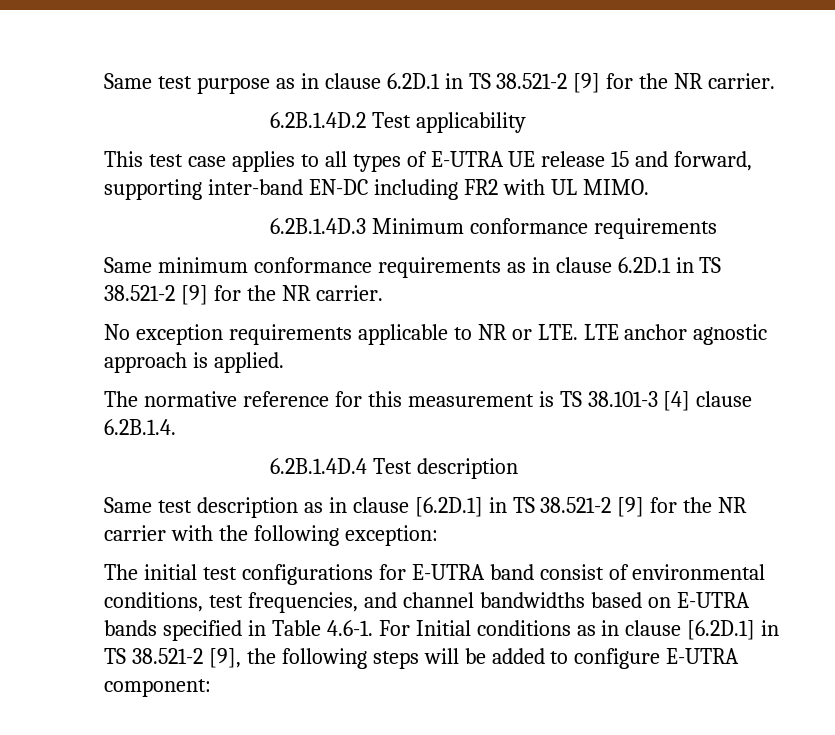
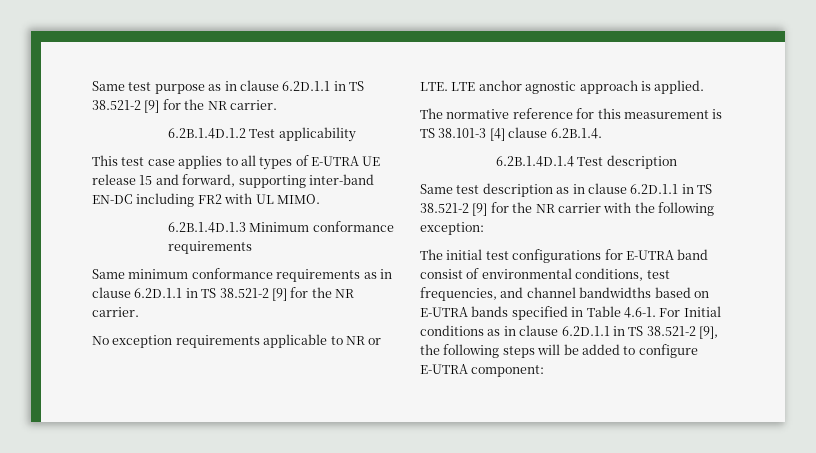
- Same test purpose as in clause 6.2D.1 in TS 38.521-2 [9] for the NR carrier.
- 6.2B.1.4D.2 Test applicability
+ Same test purpose as in clause 6.2D.1.1 in TS 38.521-2 [9] for the NR carrier.
+ 6.2B.1.4D.1.2 Test applicability
- 6.2B.1.4D.3 Minimum conformance requirements
+ 6.2B.1.4D.1.3 Minimum conformance requirements
- Same minimum conformance requirements as in clause 6.2D.1 in TS 38.521-2 [9] for the NR carrier.
+ Same minimum conformance requirements as in clause 6.2D.1.1 in TS 38.521-2 [9] for the NR carrier.
- 6.2B.1.4D.4 Test description
+ 6.2B.1.4D.1.4 Test description
- Same test description as in clause [6.2D.1] in TS 38.521-2 [9] for the NR carrier with the following exception:
+ Same test description as in clause 6.2D.1.1 in TS 38.521-2 [9] for the NR carrier with the following exception:
- The initial test configurations for E-UTRA band consist of environmental conditions, test frequencies, and channel bandwidths based on E-UTRA bands specified in Table 4.6-1. For Initial conditions as in clause [6.2D.1] in TS 38.521-2 [9], the following steps will be added to configure E-UTRA component:
+ The initial test configurations for E-UTRA band consist of environmental conditions, test frequencies, and channel bandwidths based on E-UTRA bands specified in Table 4.6-1. For Initial conditions as in clause 6.2D.1.1 in TS 38.521-2 [9], the following steps will be added to configure E-UTRA component:

